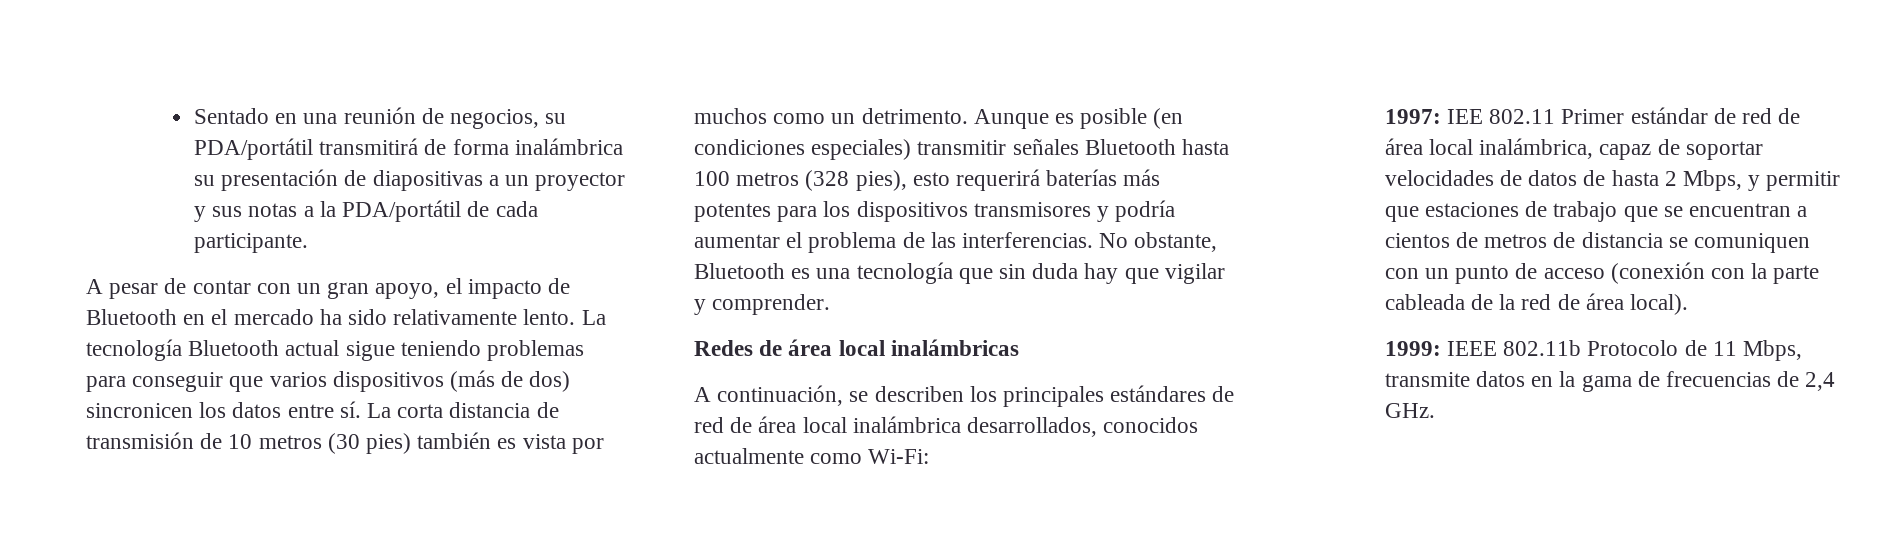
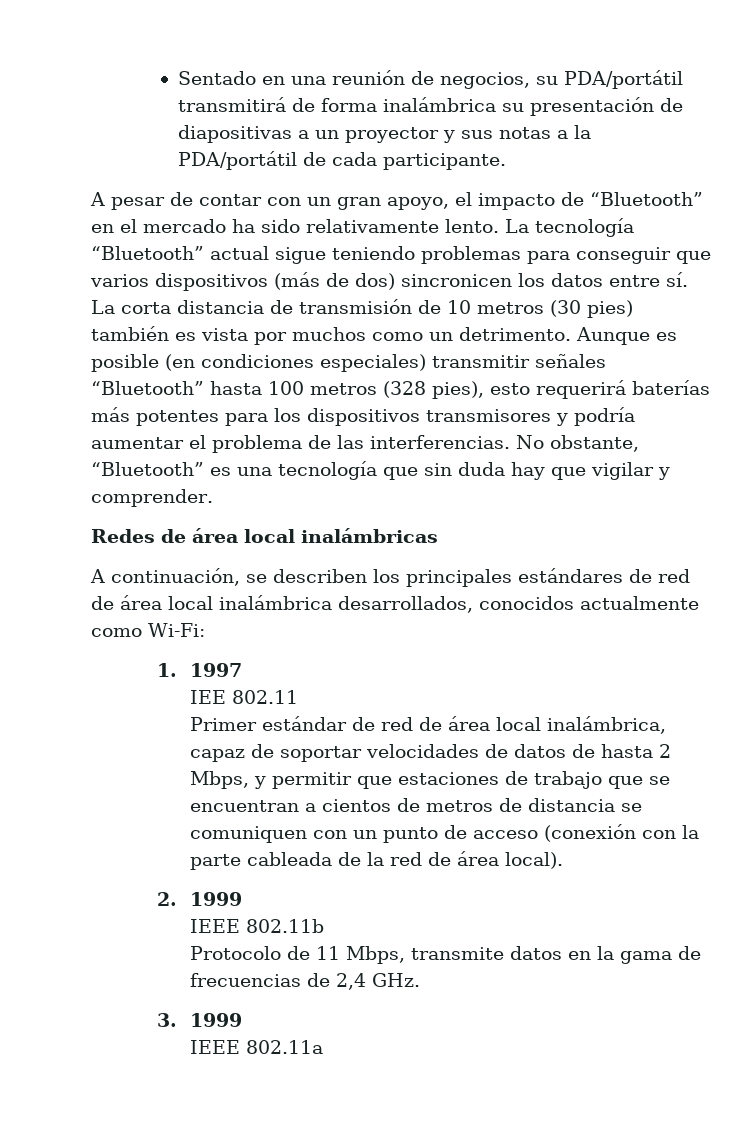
- A pesar de contar con un gran apoyo, el impacto de Bluetooth en el mercado ha sido relativamente lento.
+ A pesar de contar con un gran apoyo, el impacto de “Bluetooth” en el mercado ha sido relativamente lento.
- La tecnología Bluetooth actual sigue teniendo problemas para conseguir que varios dispositivos (más de dos) sincronicen los datos entre sí.
+ La tecnología “Bluetooth” actual sigue teniendo problemas para conseguir que varios dispositivos (más de dos) sincronicen los datos entre sí.
- Aunque es posible (en condiciones especiales) transmitir señales Bluetooth hasta 100 metros (328 pies), esto requerirá baterías más potentes para los dispositivos transmisores y podría aumentar el problema de las interferencias.
+ Aunque es posible (en condiciones especiales) transmitir señales “Bluetooth” hasta 100 metros (328 pies), esto requerirá baterías más potentes para los dispositivos transmisores y podría aumentar el problema de las interferencias.
- No obstante, Bluetooth es una tecnología que sin duda hay que vigilar y comprender.
+ No obstante, “Bluetooth” es una tecnología que sin duda hay que vigilar y comprender.
- 1997: IEE 802.11 Primer estándar de red de área local inalámbrica, capaz de soportar velocidades de datos de hasta 2 Mbps, y permitir que estaciones de trabajo que se encuentran a cientos de metros de distancia se comuniquen con un punto de acceso (conexión con la parte cableada de la red de área local).
+ 1. 1997
+ IEE 802.11
+ Primer estándar de red de área local inalámbrica, capaz de soportar velocidades de datos de hasta 2 Mbps, y permitir que estaciones de trabajo que se encuentran a cientos de metros de distancia se comuniquen con un punto de acceso (conexión con la parte cableada de la red de área local).
- 1999: IEEE 802.11b Protocolo de 11 Mbps, transmite datos en la gama de frecuencias de 2,4 GHz.
+ 2. 1999
+ IEEE 802.11b
+ Protocolo de 11 Mbps, transmite datos en la gama de frecuencias de 2,4 GHz.
+ 3. 1999
+ IEEE 802.11a

